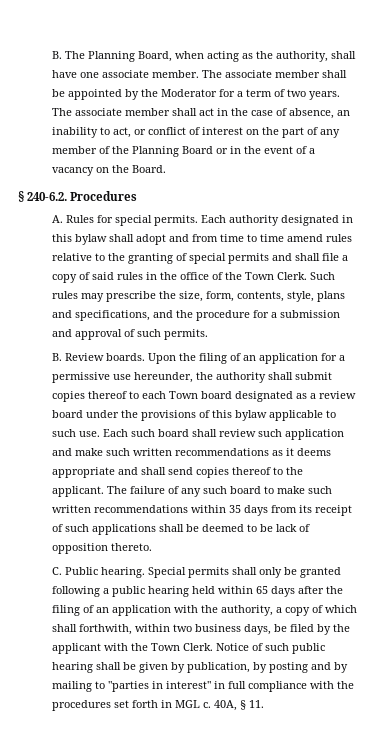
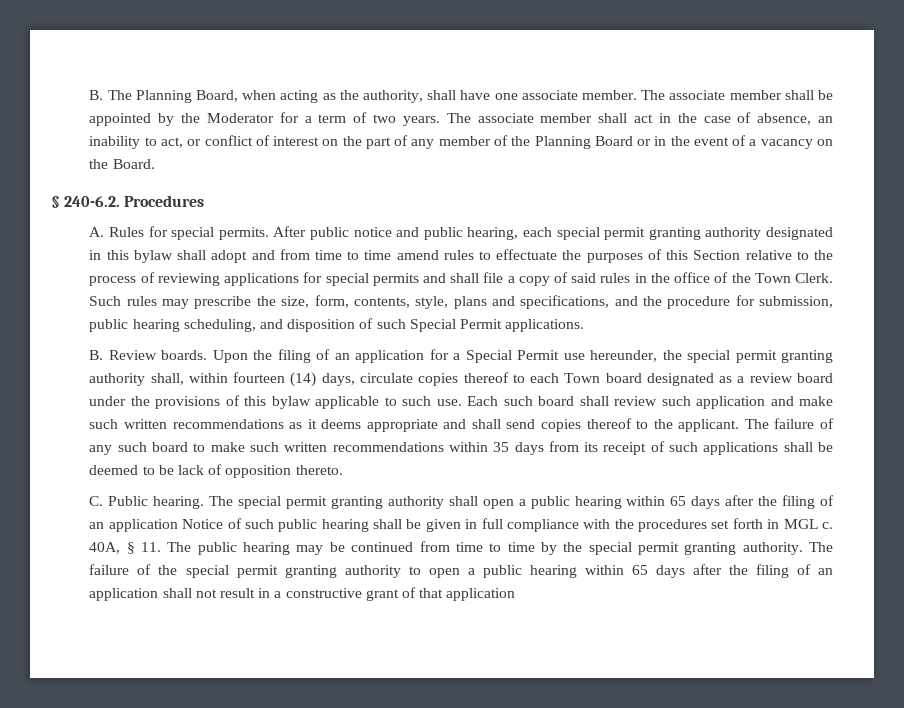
- Each authority designated in this bylaw shall adopt and from time to time amend rules relative to the granting of special permits and shall file a copy of said rules in the office of the Town Clerk.
+ After public notice and public hearing, each special permit granting authority designated in this bylaw shall adopt and from time to time amend rules to effectuate the purposes of this Section relative to the process of reviewing applications for special permits and shall file a copy of said rules in the office of the Town Clerk.
- Such rules may prescribe the size, form, contents, style, plans and specifications, and the procedure for a submission and approval of such permits.
+ Such rules may prescribe the size, form, contents, style, plans and specifications, and the procedure for submission, public hearing scheduling, and disposition of such Special Permit applications.
- Upon the filing of an application for a permissive use hereunder, the authority shall submit copies thereof to each Town board designated as a review board under the provisions of this bylaw applicable to such use.
+ Upon the filing of an application for a Special Permit use hereunder, the special permit granting authority shall, within fourteen (14) days, circulate copies thereof to each Town board designated as a review board under the provisions of this bylaw applicable to such use.
- Special permits shall only be granted following a public hearing held within 65 days after the filing of an application with the authority, a copy of which shall forthwith, within two business days, be filed by the applicant with the Town Clerk. Notice of such public hearing shall be given by publication, by posting and by mailing to "parties in interest" in full compliance with the procedures set forth in MGL c.
+ The special permit granting authority shall open a public hearing within 65 days after the filing of an application Notice of such public hearing shall be given in full compliance with the procedures set forth in MGL c.
- 40A, § 11.
+ 40A, § 11. The public hearing may be continued from time to time by the special permit granting authority. The failure of the special permit granting authority to open a public hearing within 65 days after the filing of an application shall not result in a constructive grant of that application

